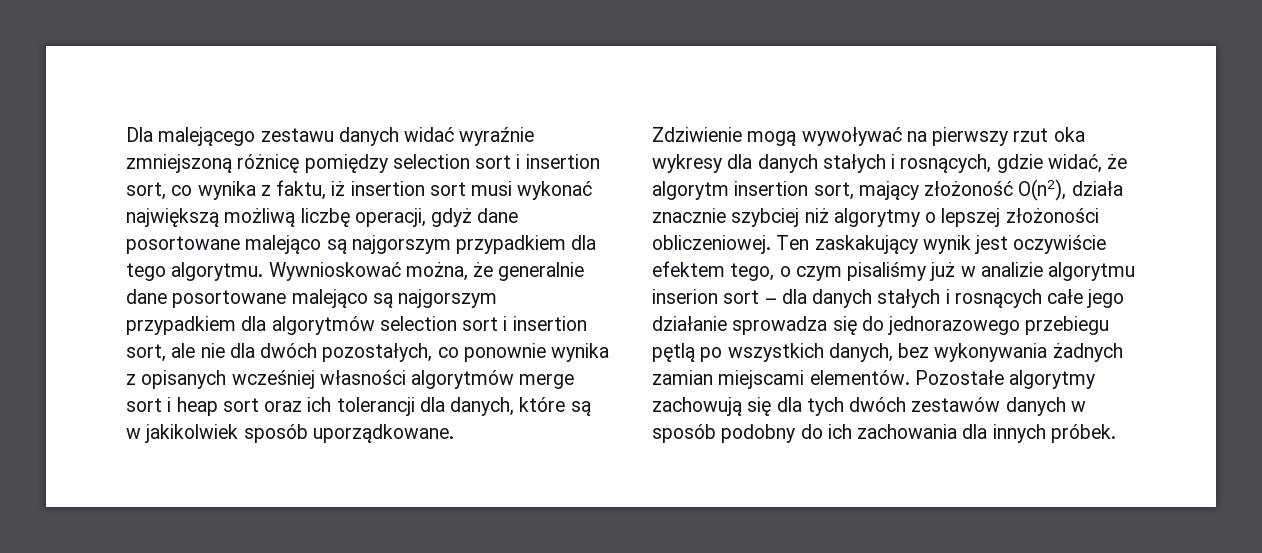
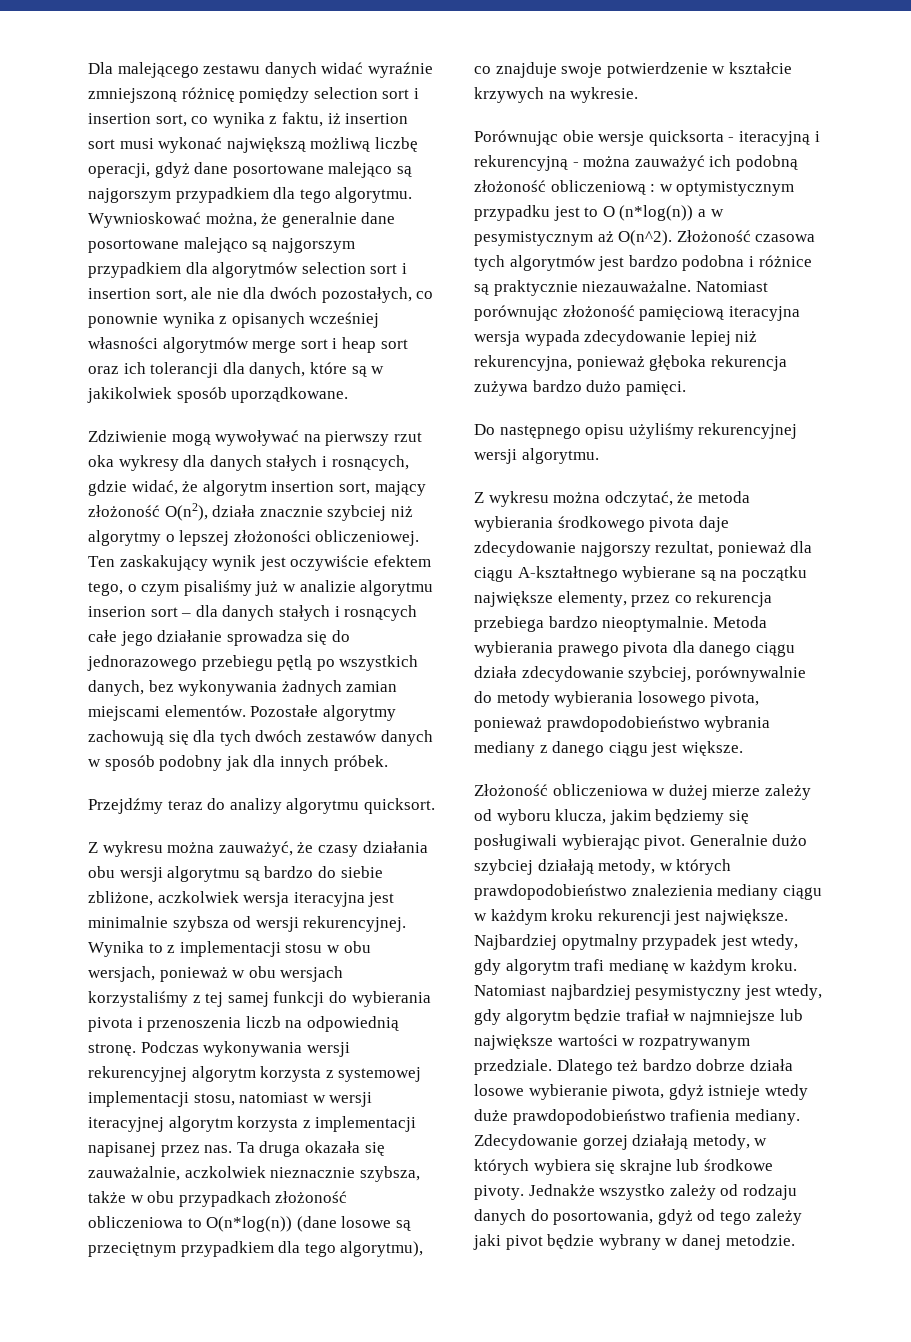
- Pozostałe algorytmy zachowują się dla tych dwóch zestawów danych w sposób podobny do ich zachowania dla innych próbek.
+ Pozostałe algorytmy zachowują się dla tych dwóch zestawów danych w sposób podobny jak dla innych próbek.
+ Przejdźmy teraz do analizy algorytmu quicksort.
+ Z wykresu można zauważyć, że czasy działania obu wersji algorytmu są bardzo do siebie zbliżone, aczkolwiek wersja iteracyjna jest minimalnie szybsza od wersji rekurencyjnej. Wynika to z implementacji stosu w obu wersjach, ponieważ w obu wersjach korzystaliśmy z tej samej funkcji do wybierania pivota i przenoszenia liczb na odpowiednią stronę. Podczas wykonywania wersji rekurencyjnej algorytm korzysta z systemowej implementacji stosu, natomiast w wersji iteracyjnej algorytm korzysta z implementacji napisanej przez nas. Ta druga okazała się zauważalnie, aczkolwiek nieznacznie szybsza, także w obu przypadkach złożoność obliczeniowa to O(n*log(n)) (dane losowe są przeciętnym przypadkiem dla tego algorytmu), co znajduje swoje potwierdzenie w kształcie krzywych na wykresie.
+ Porównując obie wersje quicksorta - iteracyjną i rekurencyjną - można zauważyć ich podobną złożoność obliczeniową : w optymistycznym przypadku jest to O (n*log(n)) a w pesymistycznym aż O(n^2). Złożoność czasowa tych algorytmów jest bardzo podobna i różnice są praktycznie niezauważalne. Natomiast porównując złożoność pamięciową iteracyjna wersja wypada zdecydowanie lepiej niż rekurencyjna, ponieważ głęboka rekurencja zużywa bardzo dużo pamięci.
+ Do następnego opisu użyliśmy rekurencyjnej wersji algorytmu.
+ Z wykresu można odczytać, że metoda wybierania środkowego pivota daje zdecydowanie najgorszy rezultat, ponieważ dla ciągu A-kształtnego wybierane są na początku największe elementy, przez co rekurencja przebiega bardzo nieoptymalnie. Metoda wybierania prawego pivota dla danego ciągu działa zdecydowanie szybciej, porównywalnie do metody wybierania losowego pivota, ponieważ prawdopodobieństwo wybrania mediany z danego ciągu jest większe.
+ Złożoność obliczeniowa w dużej mierze zależy od wyboru klucza, jakim będziemy się posługiwali wybierając pivot. Generalnie dużo szybciej działają metody, w których prawdopodobieństwo znalezienia mediany ciągu w każdym kroku rekurencji jest największe. Najbardziej opytmalny przypadek jest wtedy, gdy algorytm trafi medianę w każdym kroku. Natomiast najbardziej pesymistyczny jest wtedy, gdy algorytm będzie trafiał w najmniejsze lub największe wartości w rozpatrywanym przedziale. Dlatego też bardzo dobrze działa losowe wybieranie piwota, gdyż istnieje wtedy duże prawdopodobieństwo trafienia mediany. Zdecydowanie gorzej działają metody, w których wybiera się skrajne lub środkowe pivoty. Jednakże wszystko zależy od rodzaju danych do posortowania, gdyż od tego zależy jaki pivot będzie wybrany w danej metodzie.

